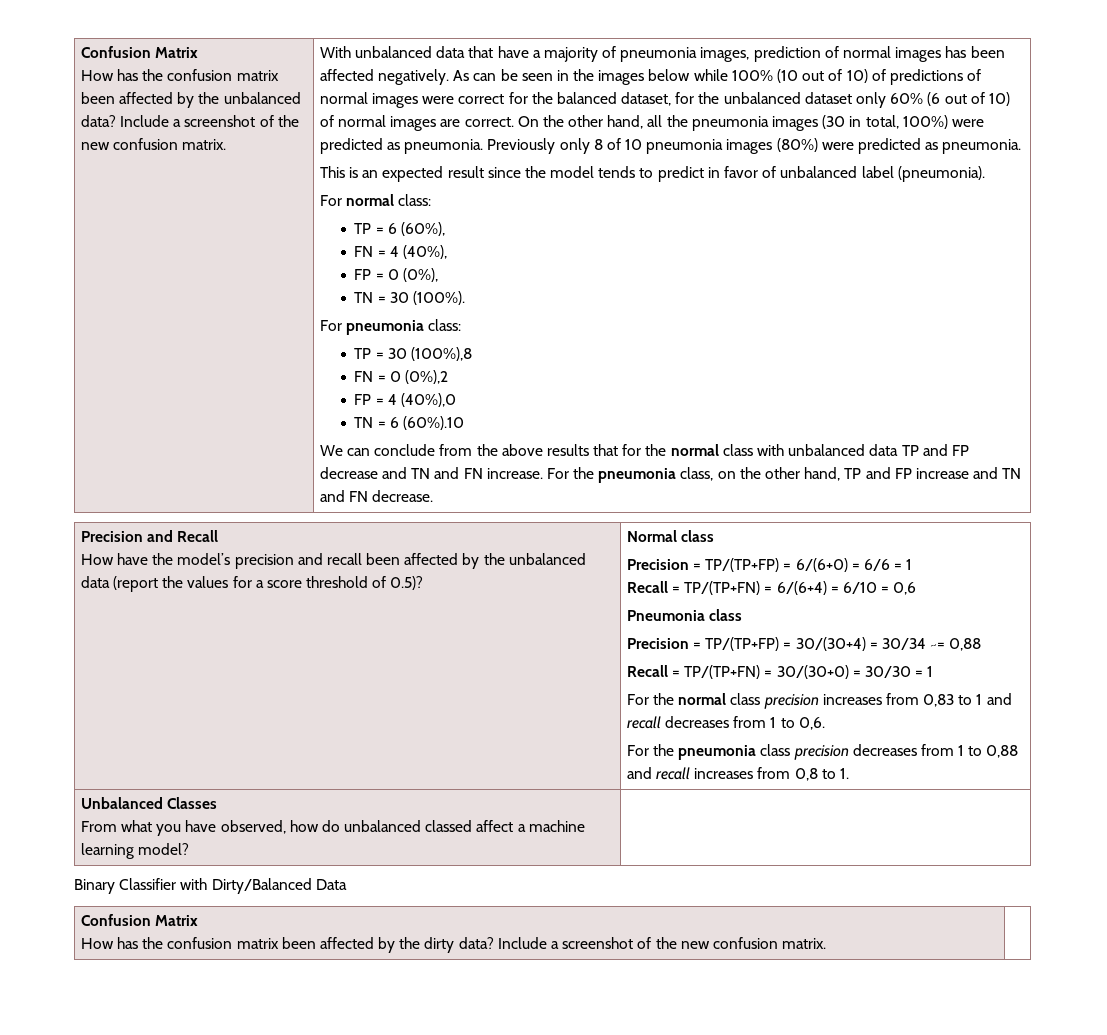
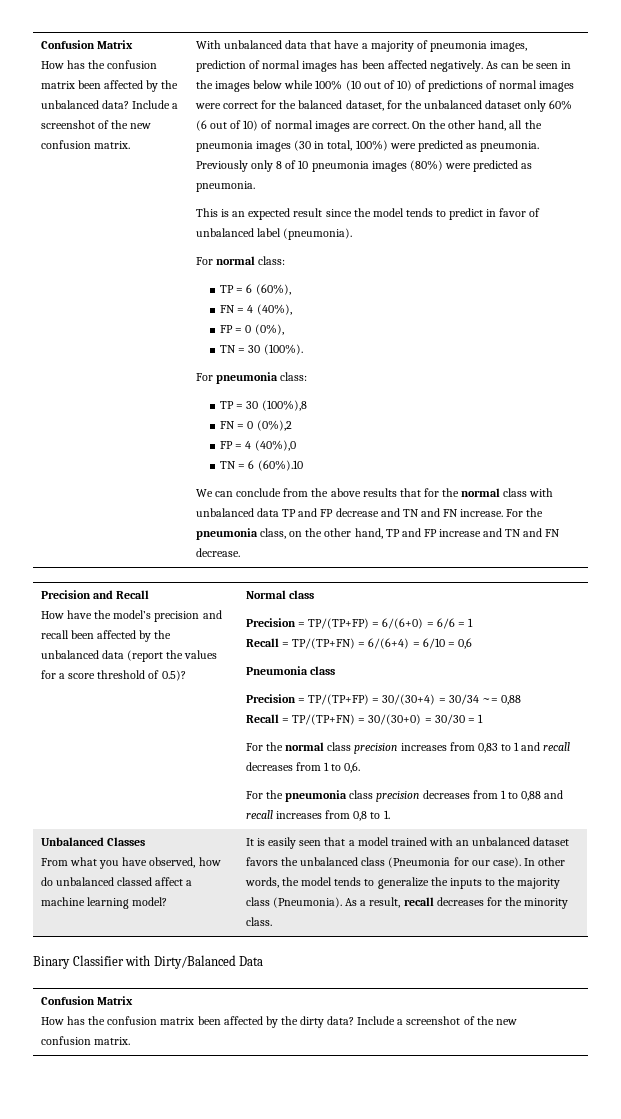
+ It is easily seen that a model trained with an unbalanced dataset favors the unbalanced class (Pneumonia for our case). In other words, the model tends to generalize the inputs to the majority class (Pneumonia). As a result, recall decreases for the minority class.

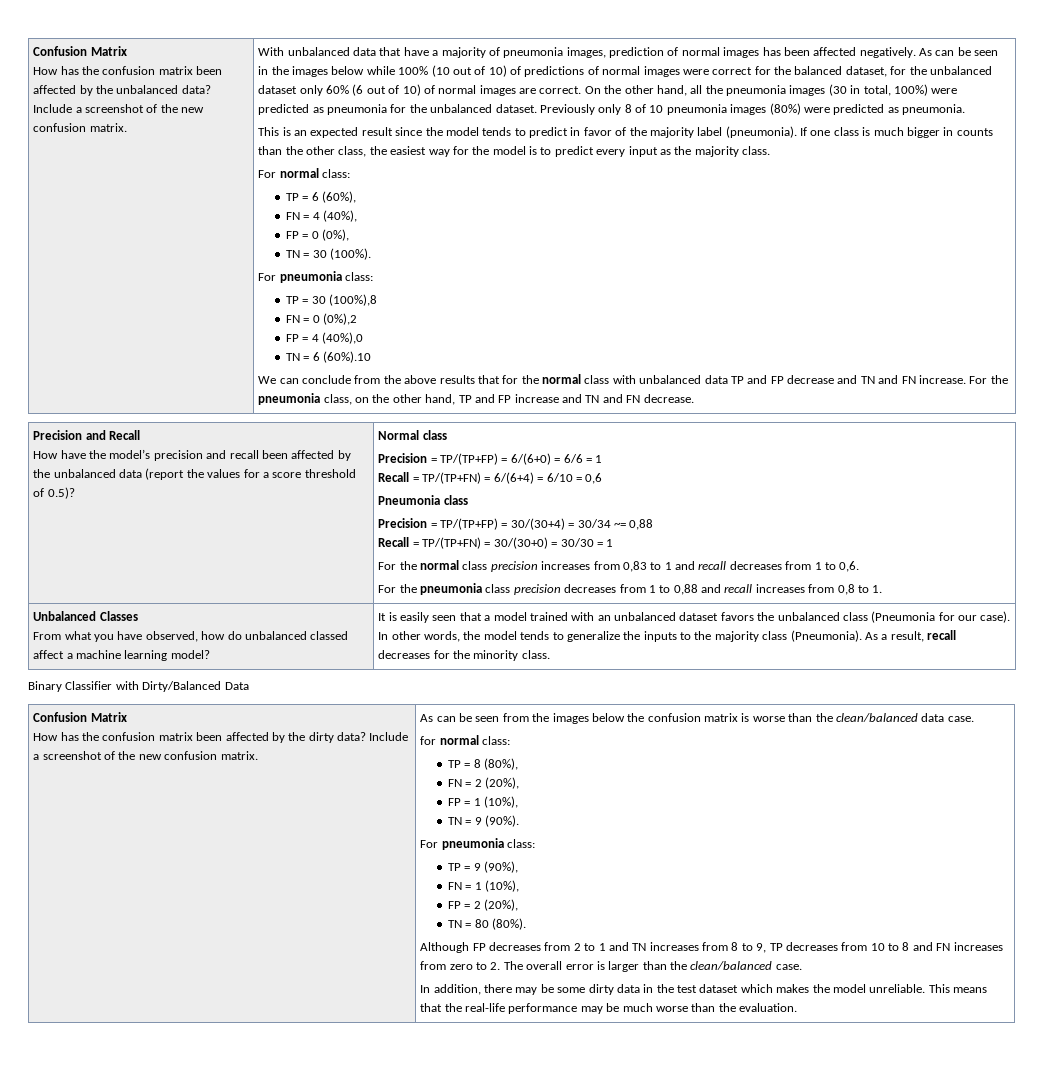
- On the other hand, all the pneumonia images (30 in total, 100%) were predicted as pneumonia.
+ On the other hand, all the pneumonia images (30 in total, 100%) were predicted as pneumonia for the unbalanced dataset.
- This is an expected result since the model tends to predict in favor of unbalanced label (pneumonia).
+ This is an expected result since the model tends to predict in favor of the majority label (pneumonia). If one class is much bigger in counts than the other class, the easiest way for the model is to predict every input as the majority class.
+ As can be seen from the images below the confusion matrix is worse than the clean/balanced data case.
+ for normal class:
+ TP = 8 (80%),
+ FN = 2 (20%),
+ FP = 1 (10%),
+ TN = 9 (90%).
+ For pneumonia class:
+ TP = 9 (90%),
+ FN = 1 (10%),
+ FP = 2 (20%),
+ TN = 80 (80%).
+ Although FP decreases from 2 to 1 and TN increases from 8 to 9, TP decreases from 10 to 8 and FN increases from zero to 2. The overall error is larger than the clean/balanced case.
+ In addition, there may be some dirty data in the test dataset which makes the model unreliable. This means that the real-life performance may be much worse than the evaluation.

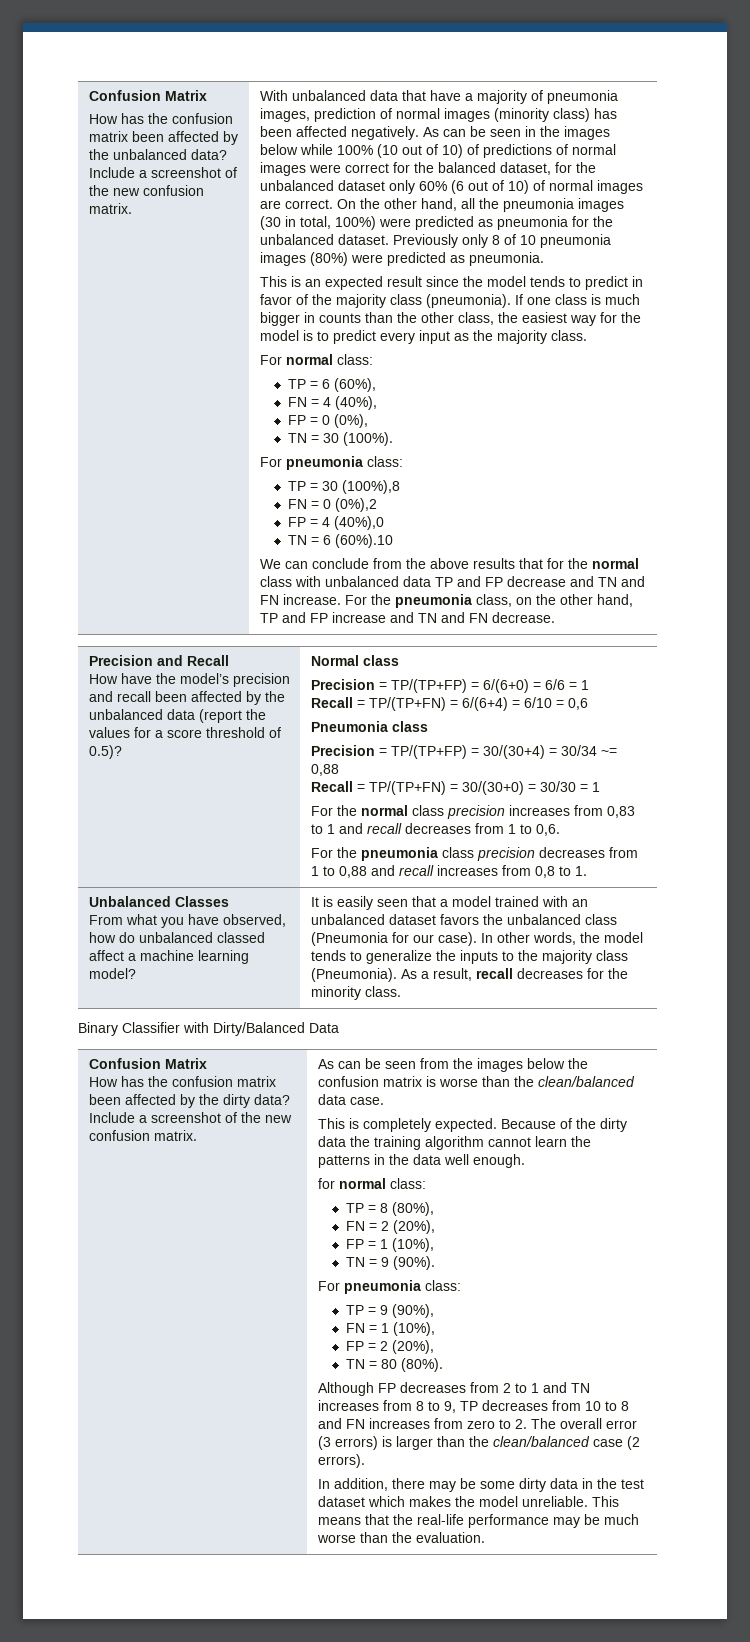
- With unbalanced data that have a majority of pneumonia images, prediction of normal images has been affected negatively.
+ With unbalanced data that have a majority of pneumonia images, prediction of normal images (minority class) has been affected negatively.
- This is an expected result since the model tends to predict in favor of the majority label (pneumonia).
+ This is an expected result since the model tends to predict in favor of the majority class (pneumonia).
+ This is completely expected. Because of the dirty data the training algorithm cannot learn the patterns in the data well enough.
- Although FP decreases from 2 to 1 and TN increases from 8 to 9, TP decreases from 10 to 8 and FN increases from zero to 2. The overall error is larger than the clean/balanced case.
+ Although FP decreases from 2 to 1 and TN increases from 8 to 9, TP decreases from 10 to 8 and FN increases from zero to 2. The overall error (3 errors) is larger than the clean/balanced case (2 errors).

